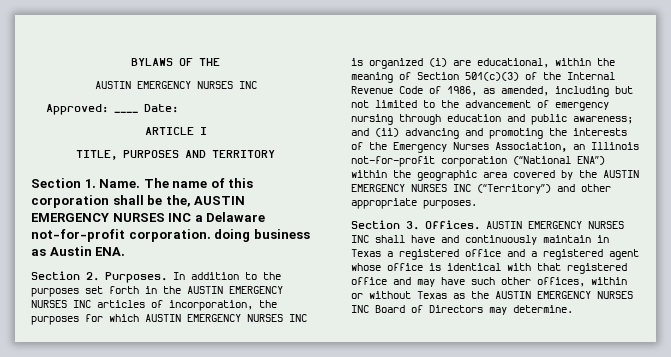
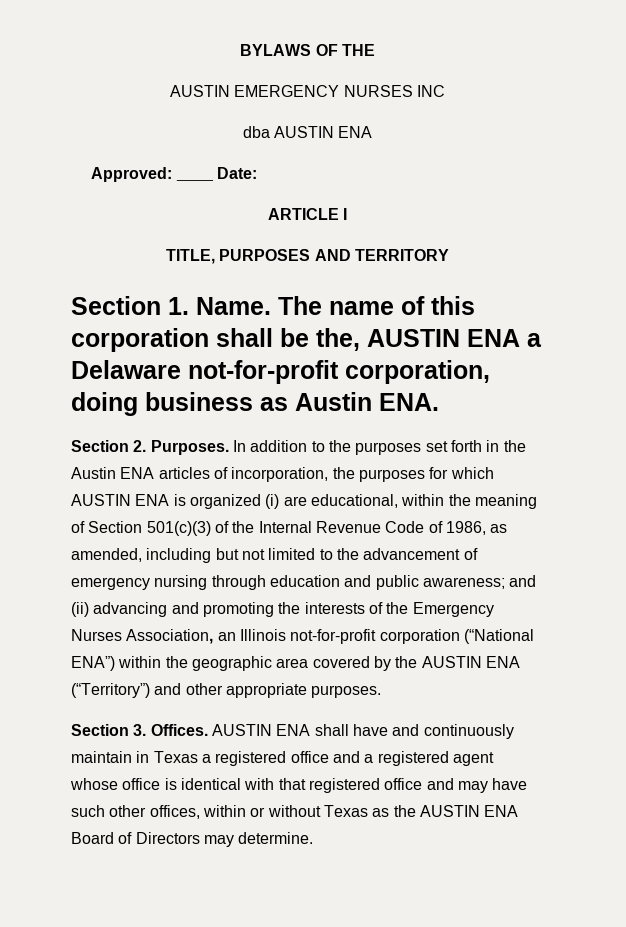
+ dba AUSTIN ENA
- The name of this corporation shall be the, AUSTIN EMERGENCY NURSES INC a Delaware not-for-profit corporation. doing business as Austin ENA.
+ The name of this corporation shall be the, AUSTIN ENA a Delaware not-for-profit corporation, doing business as Austin ENA.
- In addition to the purposes set forth in the AUSTIN EMERGENCY NURSES INC articles of incorporation, the purposes for which AUSTIN EMERGENCY NURSES INC is organized (i) are educational, within the meaning of Section 501(c)(3) of the Internal Revenue Code of 1986, as amended, including but not limited to the advancement of emergency nursing through education and public awareness;
+ In addition to the purposes set forth in the Austin ENA articles of incorporation, the purposes for which AUSTIN ENA is organized (i) are educational, within the meaning of Section 501(c)(3) of the Internal Revenue Code of 1986, as amended, including but not limited to the advancement of emergency nursing through education and public awareness;
- and (ii) advancing and promoting the interests of the Emergency Nurses Association, an Illinois not-for-profit corporation (“National ENA”) within the geographic area covered by the AUSTIN EMERGENCY NURSES INC (“Territory”) and other appropriate purposes.
+ and (ii) advancing and promoting the interests of the Emergency Nurses Association, an Illinois not-for-profit corporation (“National ENA”) within the geographic area covered by the AUSTIN ENA (“Territory”) and other appropriate purposes.
- AUSTIN EMERGENCY NURSES INC shall have and continuously maintain in Texas a registered office and a registered agent whose office is identical with that registered office and may have such other offices, within or without Texas as the AUSTIN EMERGENCY NURSES INC Board of Directors may determine.
+ AUSTIN ENA shall have and continuously maintain in Texas a registered office and a registered agent whose office is identical with that registered office and may have such other offices, within or without Texas as the AUSTIN ENA Board of Directors may determine.

